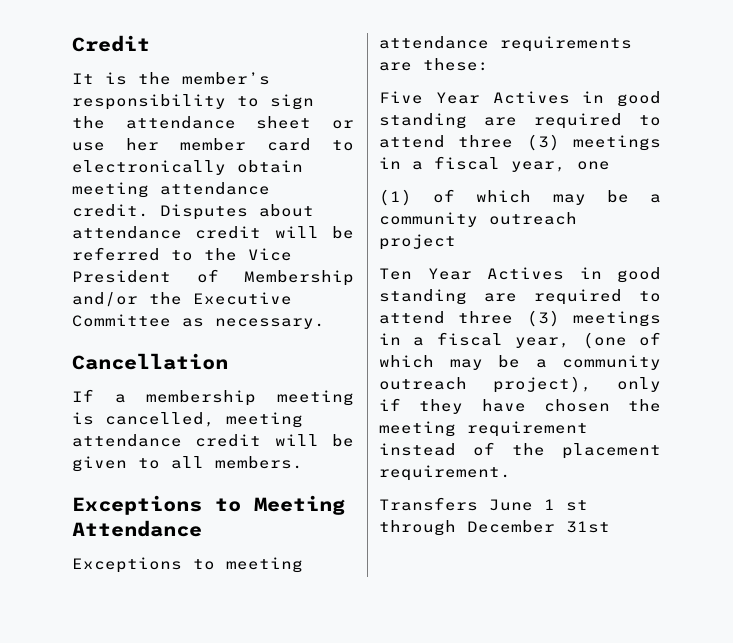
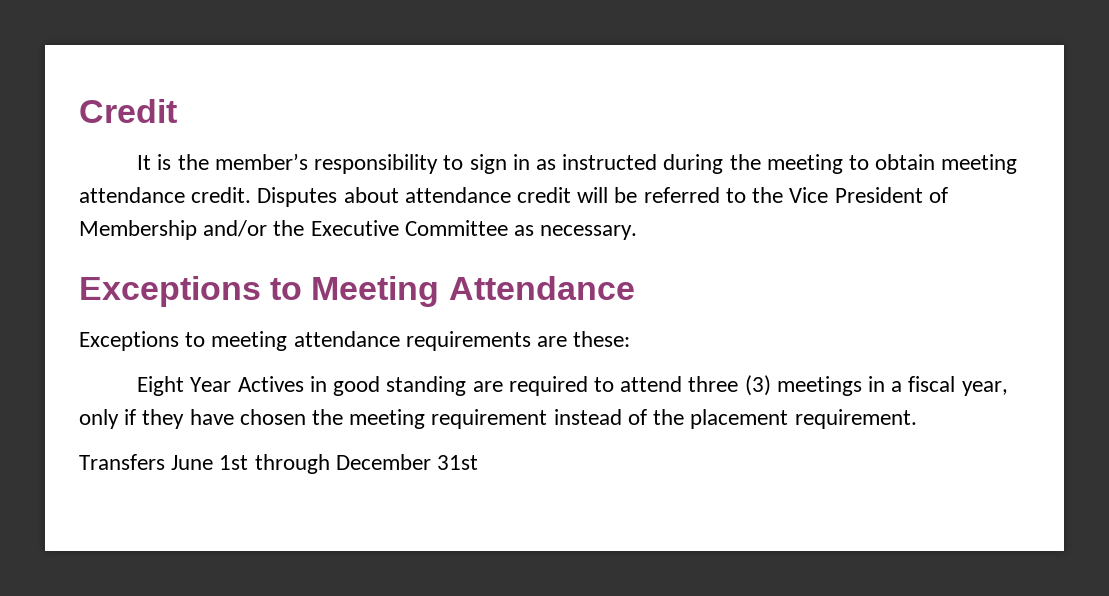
- It is the member’s responsibility to sign the attendance sheet or use her member card to electronically obtain meeting attendance credit.
+ It is the member’s responsibility to sign in as instructed during the meeting to obtain meeting attendance credit.
- Cancellation
- If a membership meeting is cancelled, meeting attendance credit will be given to all members.
- Five Year Actives in good standing are required to attend three (3) meetings in a fiscal year, one
- (1) of which may be a community outreach project
- Ten Year Actives in good standing are required to attend three (3) meetings in a fiscal year, (one of which may be a community outreach project), only if they have chosen the meeting requirement instead of the placement requirement.
+ Eight Year Actives in good standing are required to attend three (3) meetings in a fiscal year, only if they have chosen the meeting requirement instead of the placement requirement.
- Transfers June 1 st through December 31st
+ Transfers June 1st through December 31st

